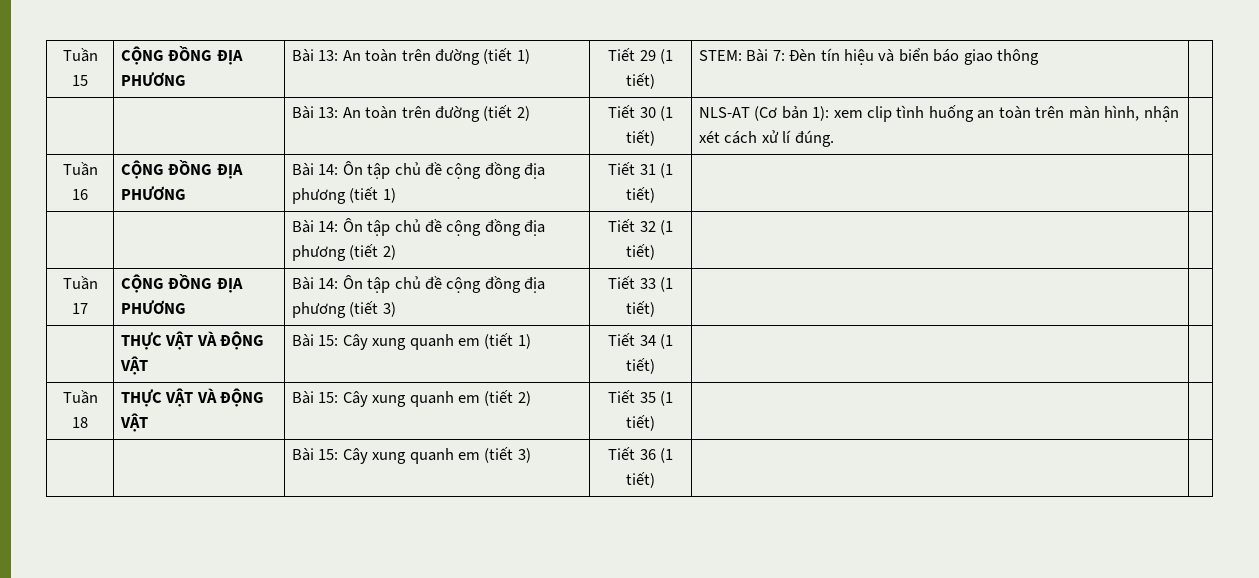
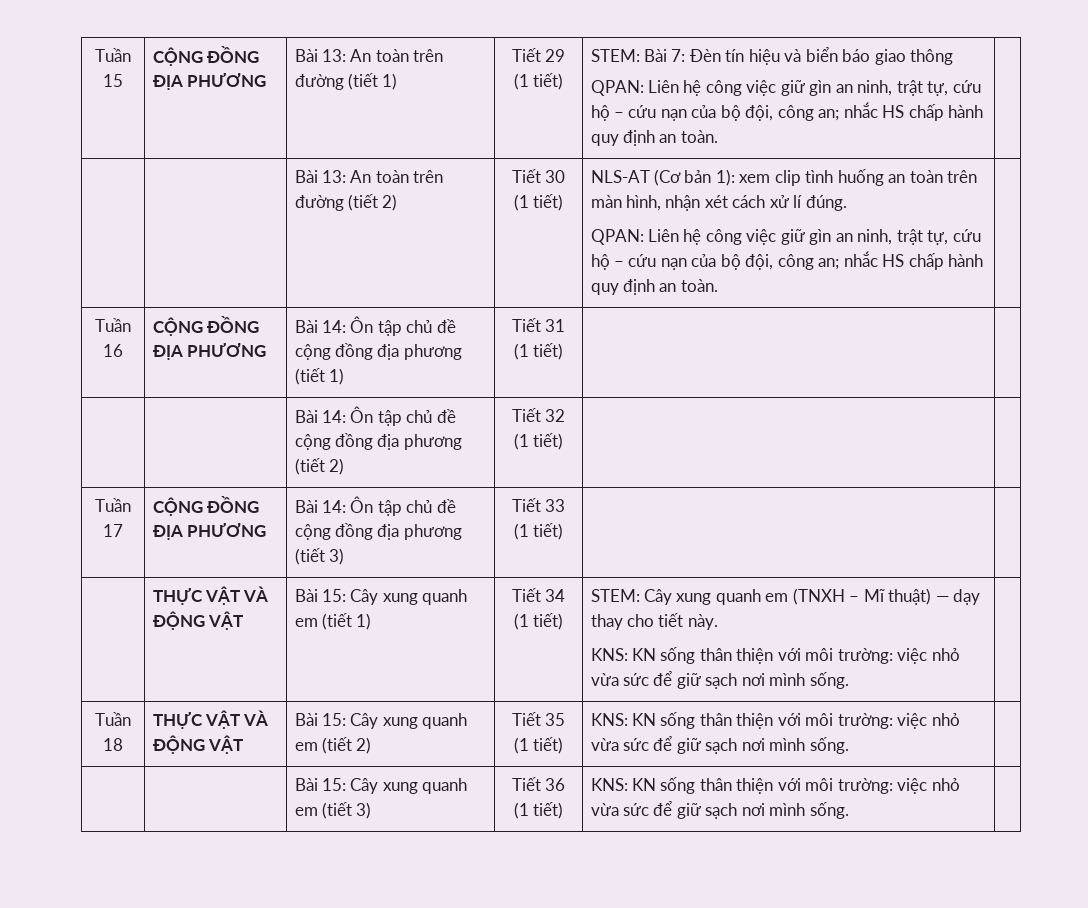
  STEM: Bài 7: Đèn tín hiệu và biển báo giao thông
+ QPAN: Liên hệ công việc giữ gìn an ninh, trật tự, cứu hộ – cứu nạn của bộ đội, công an; nhắc HS chấp hành quy định an toàn.
  NLS-AT (Cơ bản 1): xem clip tình huống an toàn trên màn hình, nhận xét cách xử lí đúng.
+ QPAN: Liên hệ công việc giữ gìn an ninh, trật tự, cứu hộ – cứu nạn của bộ đội, công an; nhắc HS chấp hành quy định an toàn.
+ STEM: Cây xung quanh em (TNXH – Mĩ thuật) — dạy thay cho tiết này.
+ KNS: KN sống thân thiện với môi trường: việc nhỏ vừa sức để giữ sạch nơi mình sống.
- Tuần 18 | THỰC VẬT VÀ ĐỘNG VẬT | Bài 15: Cây xung quanh em (tiết 2) | Tiết 35 (1 tiết) | |
+ Tuần 18 | THỰC VẬT VÀ ĐỘNG VẬT | Bài 15: Cây xung quanh em (tiết 2) | Tiết 35 (1 tiết) | KNS: KN sống thân thiện với môi trường: việc nhỏ vừa sức để giữ sạch nơi mình sống. |
- | | Bài 15: Cây xung quanh em (tiết 3) | Tiết 36 (1 tiết) | |
+ | | Bài 15: Cây xung quanh em (tiết 3) | Tiết 36 (1 tiết) | KNS: KN sống thân thiện với môi trường: việc nhỏ vừa sức để giữ sạch nơi mình sống. |

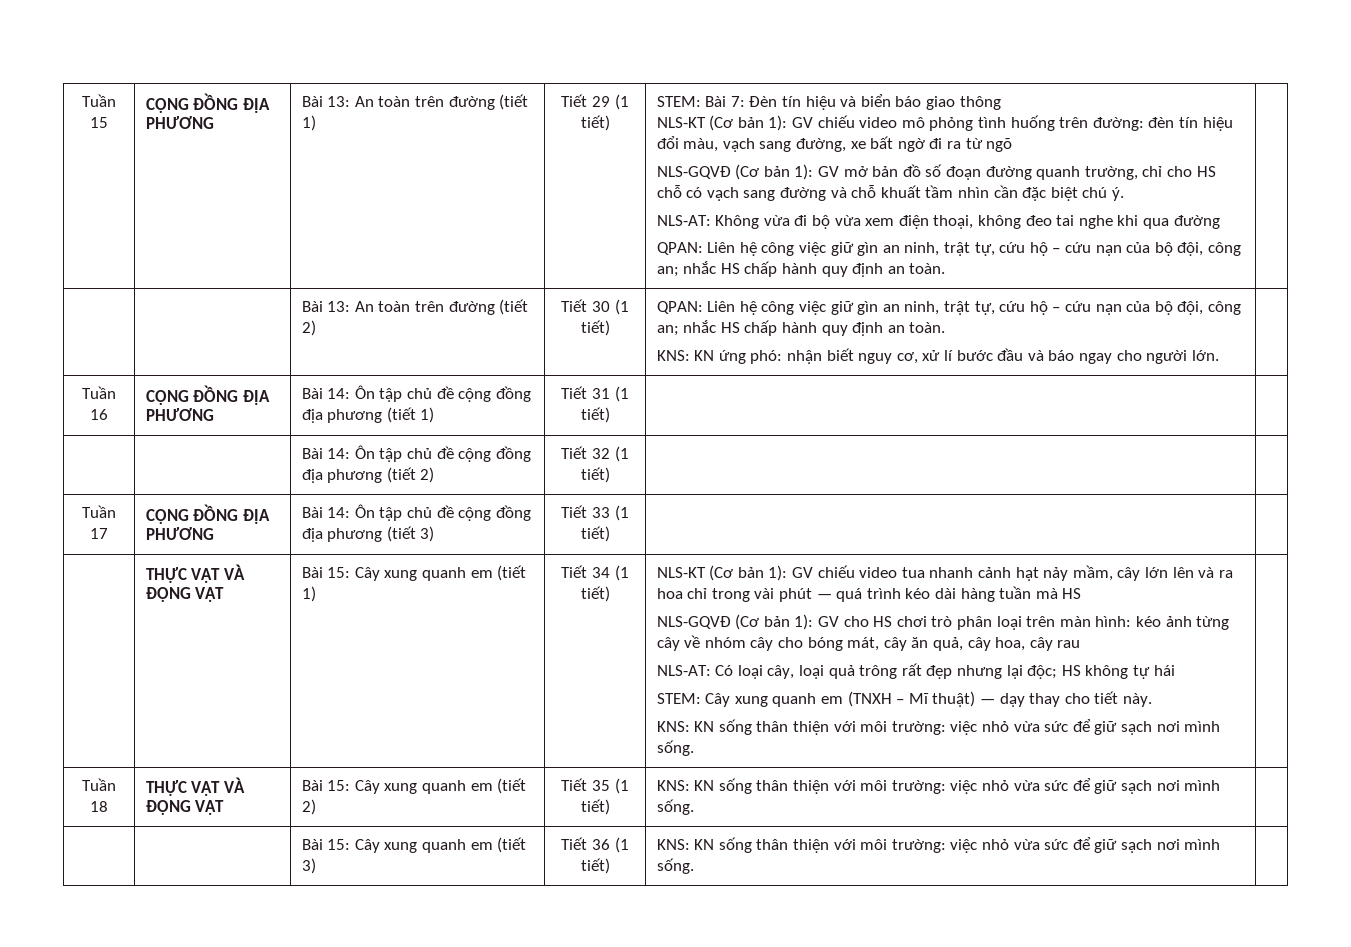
+ NLS-KT (Cơ bản 1): GV chiếu video mô phỏng tình huống trên đường: đèn tín hiệu đổi màu, vạch sang đường, xe bất ngờ đi ra từ ngõ
+ NLS-GQVĐ (Cơ bản 1): GV mở bản đồ số đoạn đường quanh trường, chỉ cho HS chỗ có vạch sang đường và chỗ khuất tầm nhìn cần đặc biệt chú ý.
+ NLS-AT: Không vừa đi bộ vừa xem điện thoại, không đeo tai nghe khi qua đường
- NLS-AT (Cơ bản 1): xem clip tình huống an toàn trên màn hình, nhận xét cách xử lí đúng.
+ KNS: KN ứng phó: nhận biết nguy cơ, xử lí bước đầu và báo ngay cho người lớn.
+ NLS-KT (Cơ bản 1): GV chiếu video tua nhanh cảnh hạt nảy mầm, cây lớn lên và ra hoa chỉ trong vài phút — quá trình kéo dài hàng tuần mà HS
+ NLS-GQVĐ (Cơ bản 1): GV cho HS chơi trò phân loại trên màn hình: kéo ảnh từng cây về nhóm cây cho bóng mát, cây ăn quả, cây hoa, cây rau
+ NLS-AT: Có loại cây, loại quả trông rất đẹp nhưng lại độc; HS không tự hái

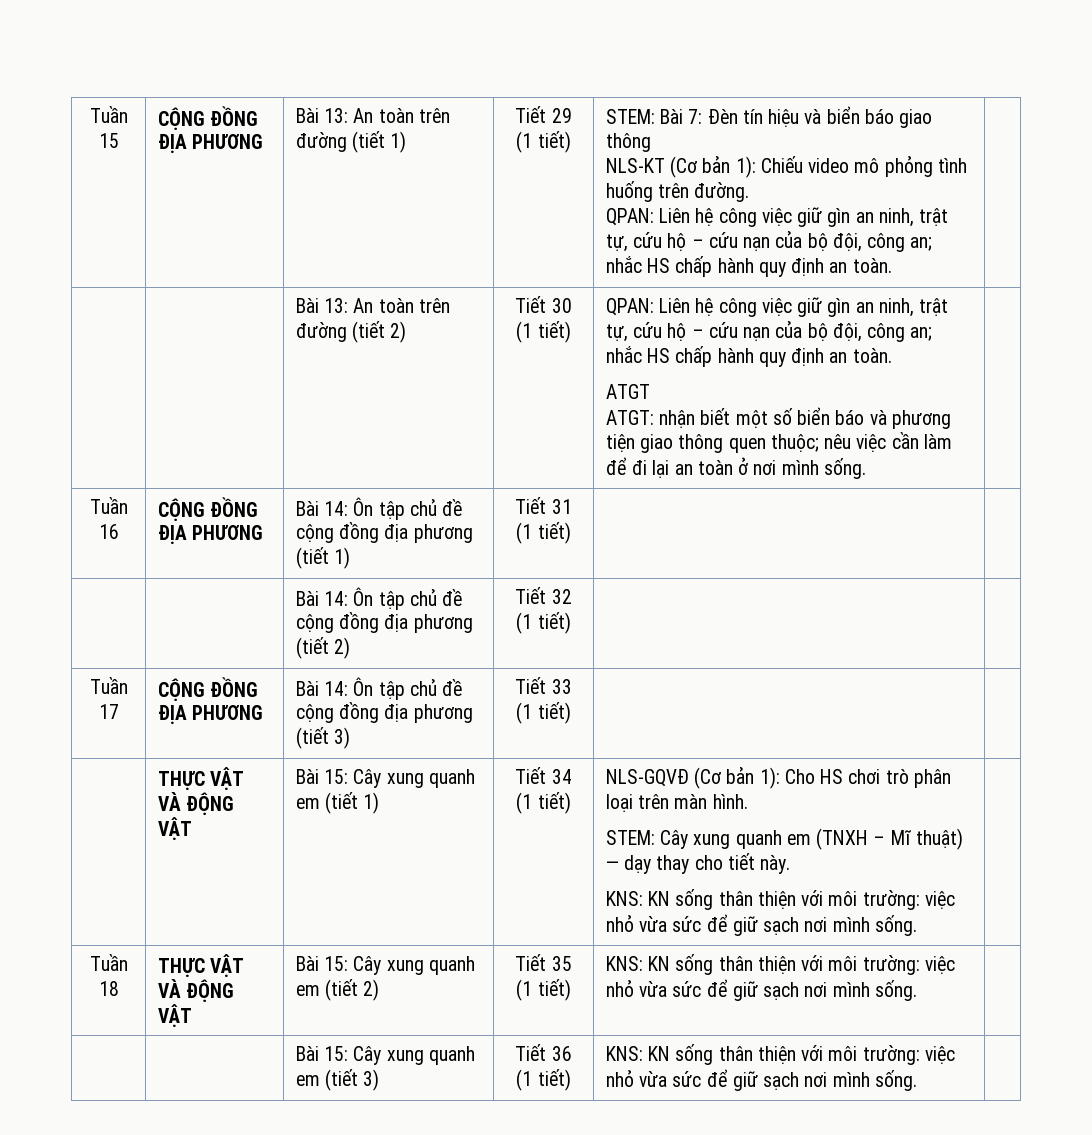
- NLS-KT (Cơ bản 1): GV chiếu video mô phỏng tình huống trên đường: đèn tín hiệu đổi màu, vạch sang đường, xe bất ngờ đi ra từ ngõ
- NLS-GQVĐ (Cơ bản 1): GV mở bản đồ số đoạn đường quanh trường, chỉ cho HS chỗ có vạch sang đường và chỗ khuất tầm nhìn cần đặc biệt chú ý.
- NLS-AT: Không vừa đi bộ vừa xem điện thoại, không đeo tai nghe khi qua đường
+ NLS-KT (Cơ bản 1): Chiếu video mô phỏng tình huống trên đường.
- KNS: KN ứng phó: nhận biết nguy cơ, xử lí bước đầu và báo ngay cho người lớn.
+ ATGT
+ ATGT: nhận biết một số biển báo và phương tiện giao thông quen thuộc; nêu việc cần làm để đi lại an toàn ở nơi mình sống.
- NLS-KT (Cơ bản 1): GV chiếu video tua nhanh cảnh hạt nảy mầm, cây lớn lên và ra hoa chỉ trong vài phút — quá trình kéo dài hàng tuần mà HS
- NLS-GQVĐ (Cơ bản 1): GV cho HS chơi trò phân loại trên màn hình: kéo ảnh từng cây về nhóm cây cho bóng mát, cây ăn quả, cây hoa, cây rau
- NLS-AT: Có loại cây, loại quả trông rất đẹp nhưng lại độc; HS không tự hái
+ NLS-GQVĐ (Cơ bản 1): Cho HS chơi trò phân loại trên màn hình.

